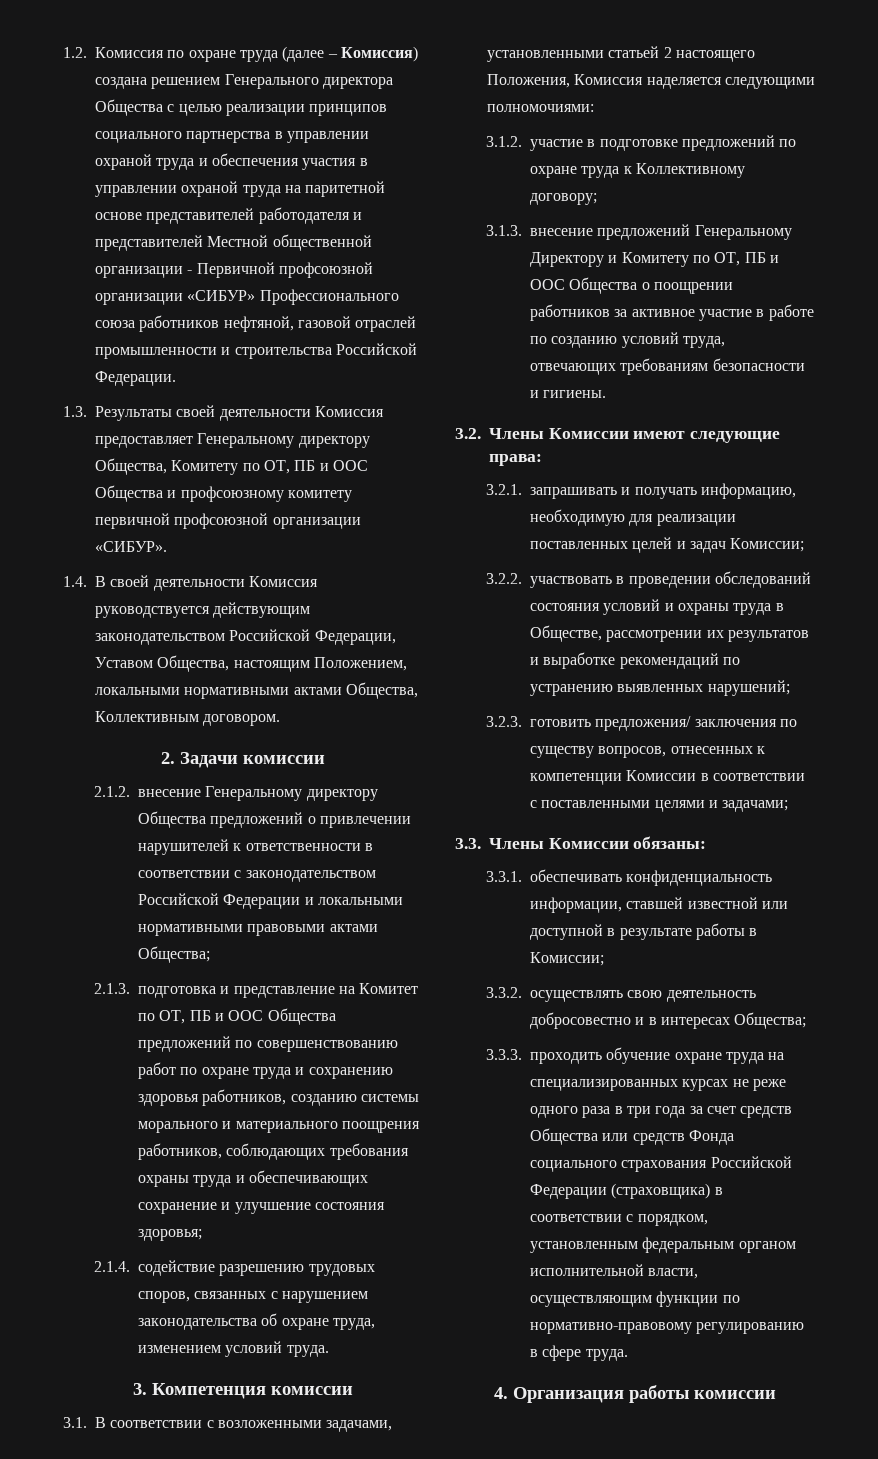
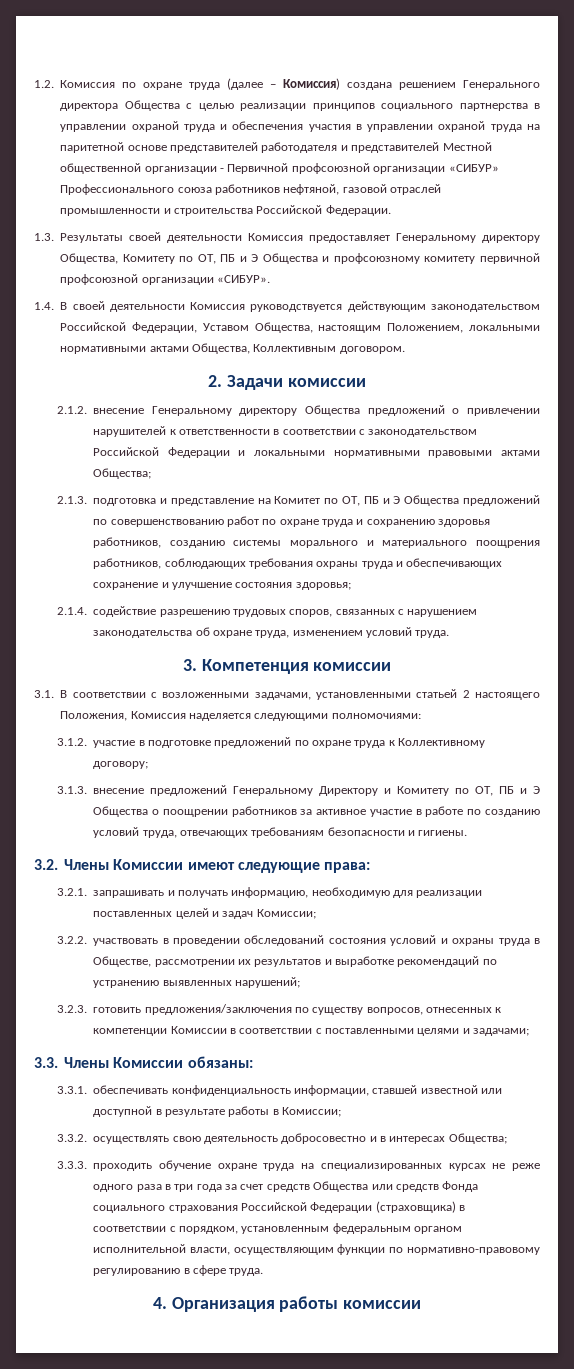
- 1.3. Результаты своей деятельности Комиссия предоставляет Генеральному директору Общества, Комитету по ОТ, ПБ и ООС Общества и профсоюзному комитету первичной профсоюзной организации «СИБУР».
+ 1.3. Результаты своей деятельности Комиссия предоставляет Генеральному директору Общества, Комитету по ОТ, ПБ и Э Общества и профсоюзному комитету первичной профсоюзной организации «СИБУР».
- 2.1.3. подготовка и представление на Комитет по ОТ, ПБ и ООС Общества предложений по совершенствованию работ по охране труда и сохранению здоровья работников, созданию системы морального и материального поощрения работников, соблюдающих требования охраны труда и обеспечивающих сохранение и улучшение состояния здоровья;
+ 2.1.3. подготовка и представление на Комитет по ОТ, ПБ и Э Общества предложений по совершенствованию работ по охране труда и сохранению здоровья работников, созданию системы морального и материального поощрения работников, соблюдающих требования охраны труда и обеспечивающих сохранение и улучшение состояния здоровья;
- 3.1.3. внесение предложений Генеральному Директору и Комитету по ОТ, ПБ и ООС Общества о поощрении работников за активное участие в работе по созданию условий труда, отвечающих требованиям безопасности и гигиены.
+ 3.1.3. внесение предложений Генеральному Директору и Комитету по ОТ, ПБ и Э Общества о поощрении работников за активное участие в работе по созданию условий труда, отвечающих требованиям безопасности и гигиены.
- 3.2.3. готовить предложения/ заключения по существу вопросов, отнесенных к компетенции Комиссии в соответствии с поставленными целями и задачами;
+ 3.2.3. готовить предложения/заключения по существу вопросов, отнесенных к компетенции Комиссии в соответствии с поставленными целями и задачами;

